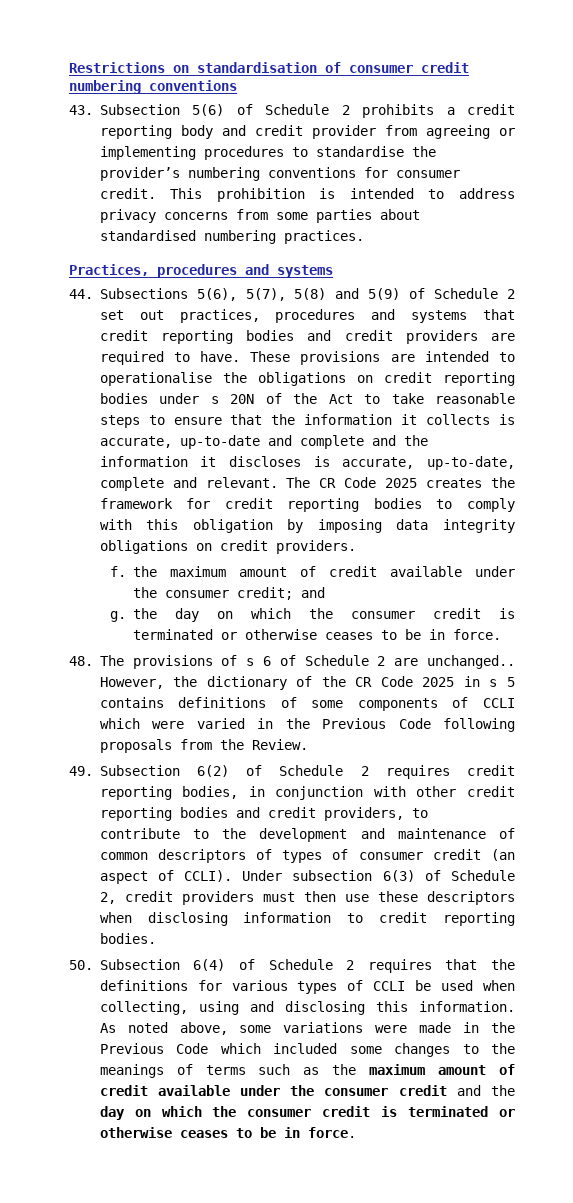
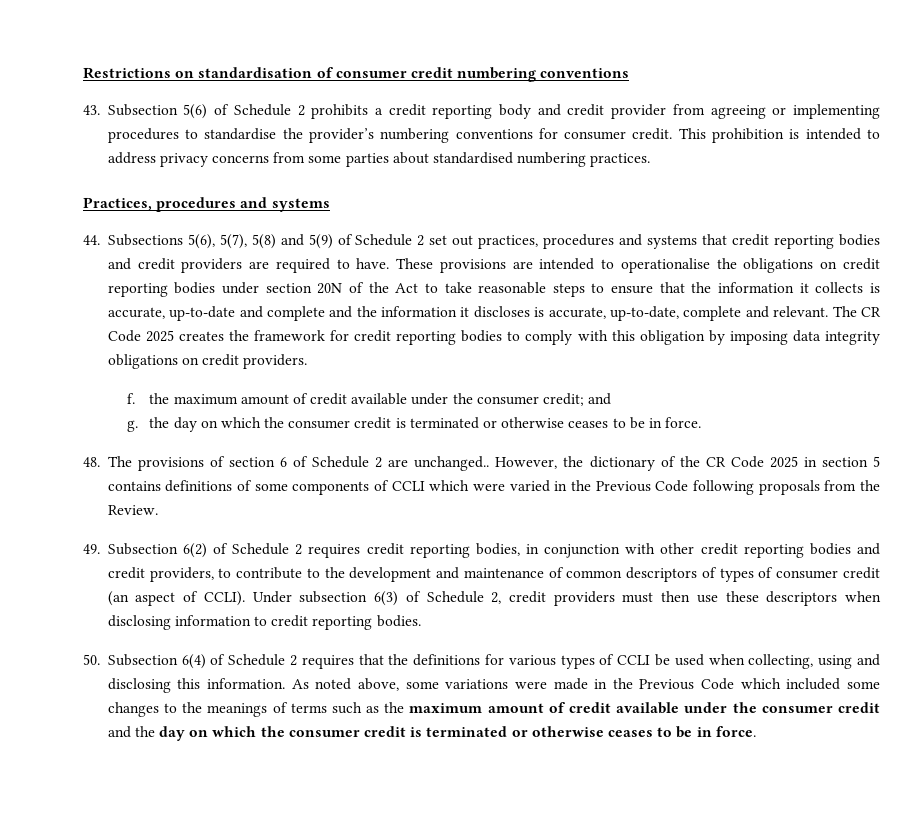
- These provisions are intended to operationalise the obligations on credit reporting bodies under s 20N of the Act to take reasonable steps to ensure that the information it collects is accurate, up-to-date and complete and the information it discloses is accurate, up-to-date, complete and relevant.
+ These provisions are intended to operationalise the obligations on credit reporting bodies under section 20N of the Act to take reasonable steps to ensure that the information it collects is accurate, up-to-date and complete and the information it discloses is accurate, up-to-date, complete and relevant.
- 48. The provisions of s 6 of Schedule 2 are unchanged..
+ 48. The provisions of section 6 of Schedule 2 are unchanged..
- However, the dictionary of the CR Code 2025 in s 5 contains definitions of some components of CCLI which were varied in the Previous Code following proposals from the Review.
+ However, the dictionary of the CR Code 2025 in section 5 contains definitions of some components of CCLI which were varied in the Previous Code following proposals from the Review.

